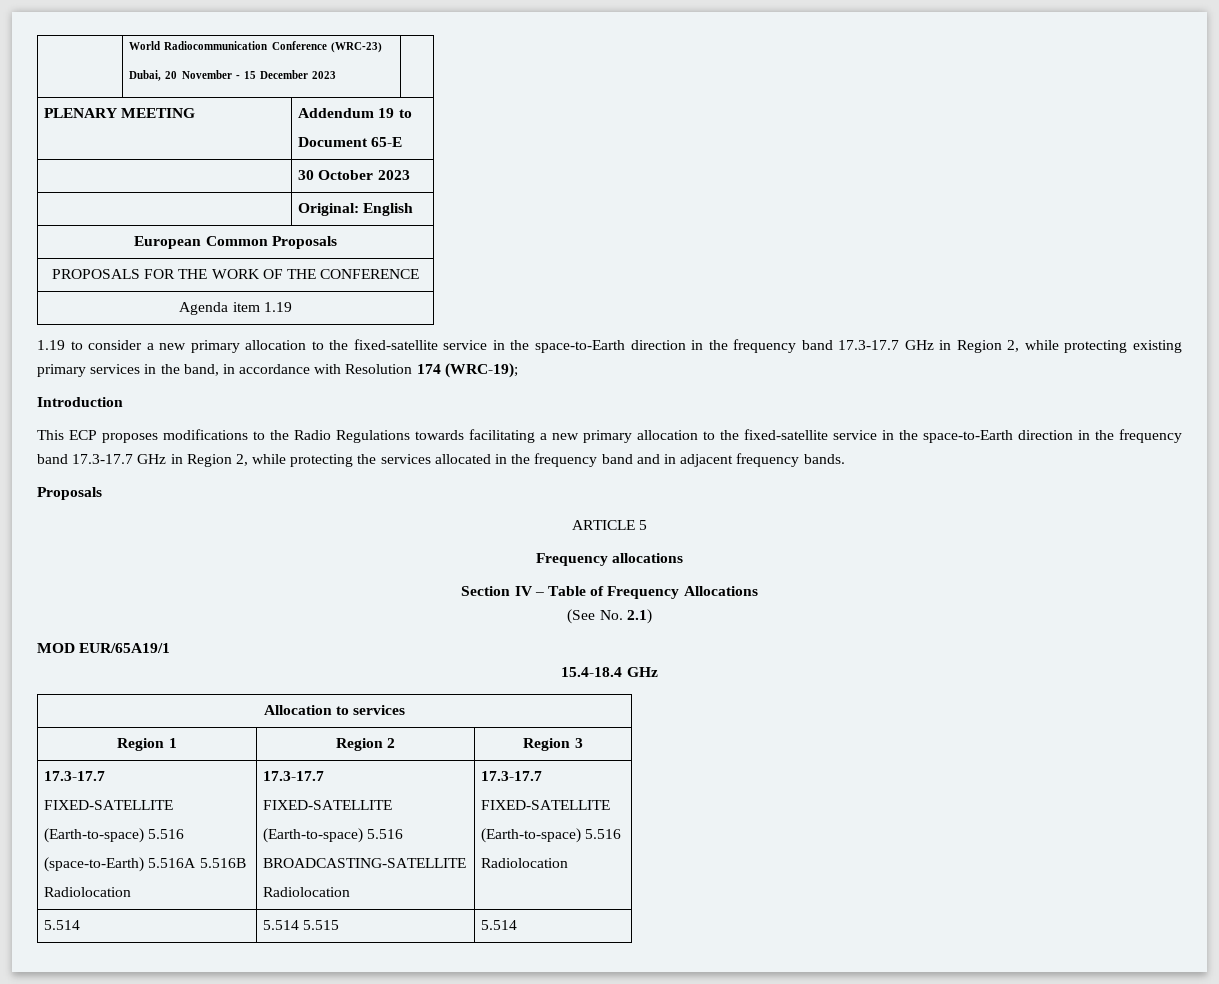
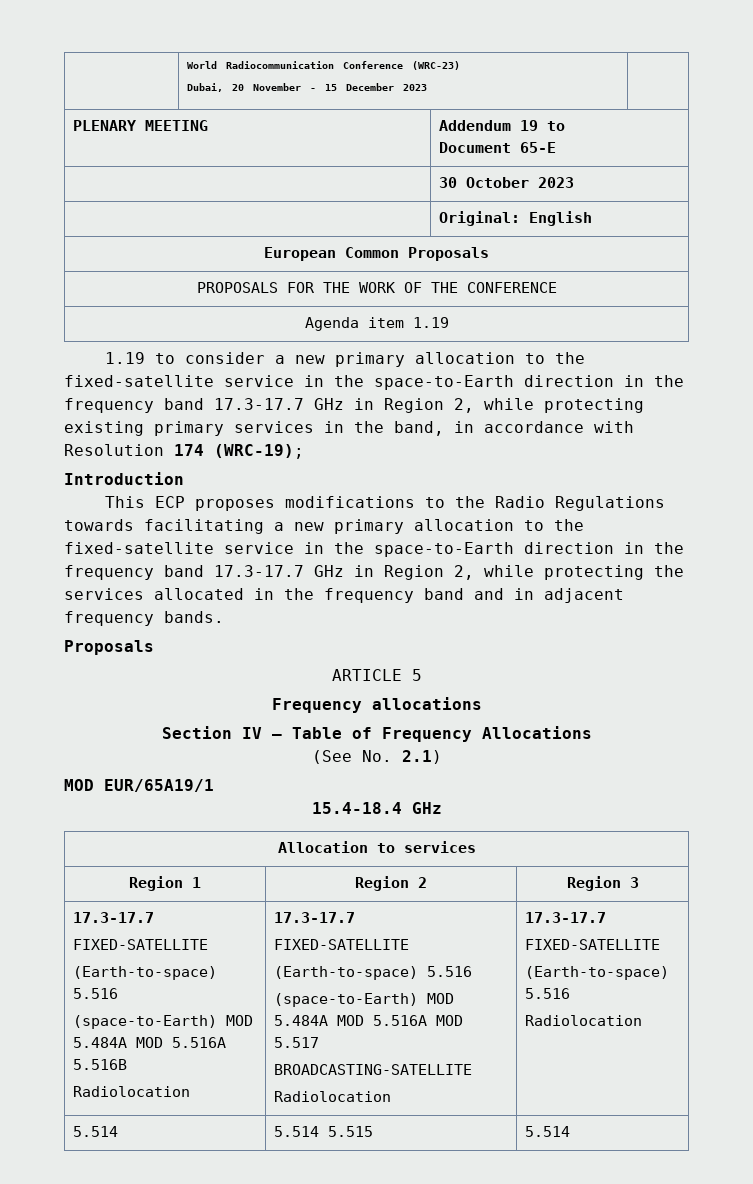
  Region 1 | Region 2 | Region 3
  17.3-17.7
  FIXED-SATELLITE
  (Earth-to-space) 5.516
- (space-to-Earth) 5.516A 5.516B
+ (space-to-Earth) MOD 5.484A MOD 5.516A 5.516B
  Radiolocation | 17.3-17.7
  FIXED-SATELLITE
  (Earth-to-space) 5.516
+ (space-to-Earth) MOD 5.484A MOD 5.516A MOD 5.517

